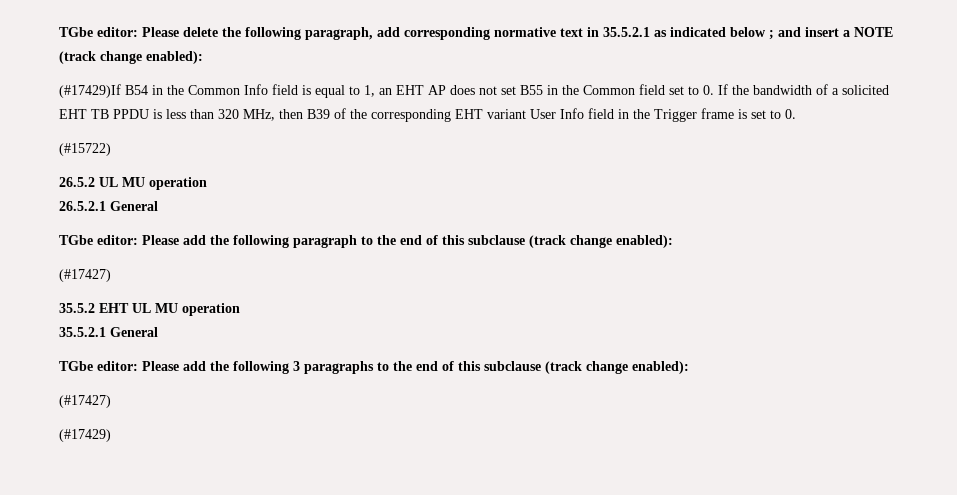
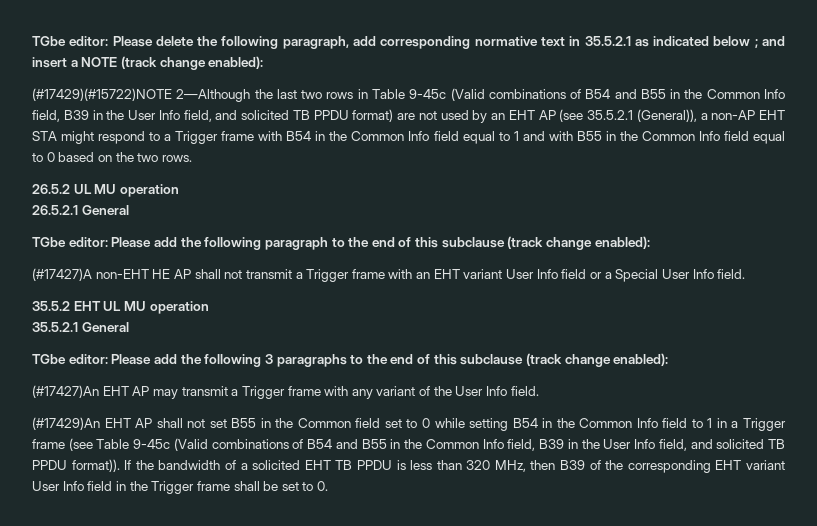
- (#17429)If B54 in the Common Info field is equal to 1, an EHT AP does not set B55 in the Common field set to 0. If the bandwidth of a solicited EHT TB PPDU is less than 320 MHz, then B39 of the corresponding EHT variant User Info field in the Trigger frame is set to 0.
- (#15722)
+ (#17429)(#15722)NOTE 2—Although the last two rows in Table 9-45c (Valid combinations of B54 and B55 in the Common Info field, B39 in the User Info field, and solicited TB PPDU format) are not used by an EHT AP (see 35.5.2.1 (General)), a non-AP EHT STA might respond to a Trigger frame with B54 in the Common Info field equal to 1 and with B55 in the Common Info field equal to 0 based on the two rows.
  26.5.2 UL MU operation
  26.5.2.1 General
  TGbe editor: Please add the following paragraph to the end of this subclause (track change enabled):
- (#17427)
+ (#17427)A non-EHT HE AP shall not transmit a Trigger frame with an EHT variant User Info field or a Special User Info field.
  35.5.2 EHT UL MU operation
  35.5.2.1 General
  TGbe editor: Please add the following 3 paragraphs to the end of this subclause (track change enabled):
- (#17427)
- (#17429)
+ (#17427)An EHT AP may transmit a Trigger frame with any variant of the User Info field.
+ (#17429)An EHT AP shall not set B55 in the Common field set to 0 while setting B54 in the Common Info field to 1 in a Trigger frame (see Table 9-45c (Valid combinations of B54 and B55 in the Common Info field, B39 in the User Info field, and solicited TB PPDU format)). If the bandwidth of a solicited EHT TB PPDU is less than 320 MHz, then B39 of the corresponding EHT variant User Info field in the Trigger frame shall be set to 0.

